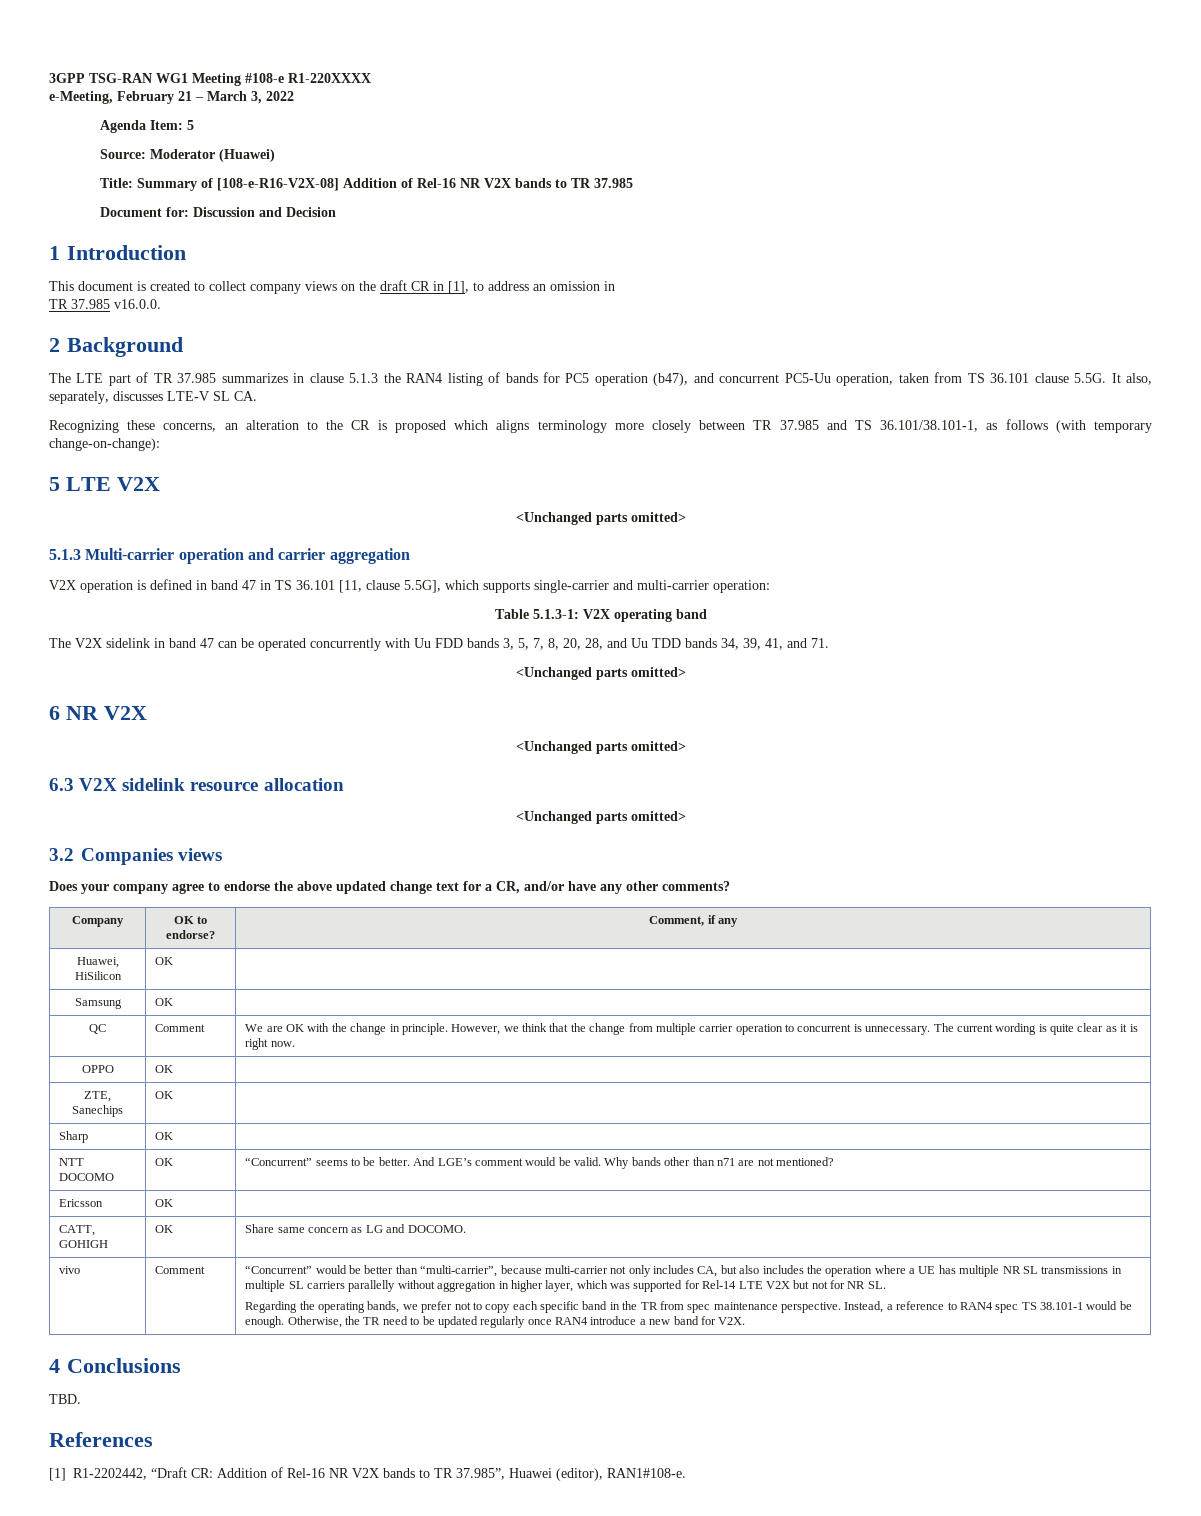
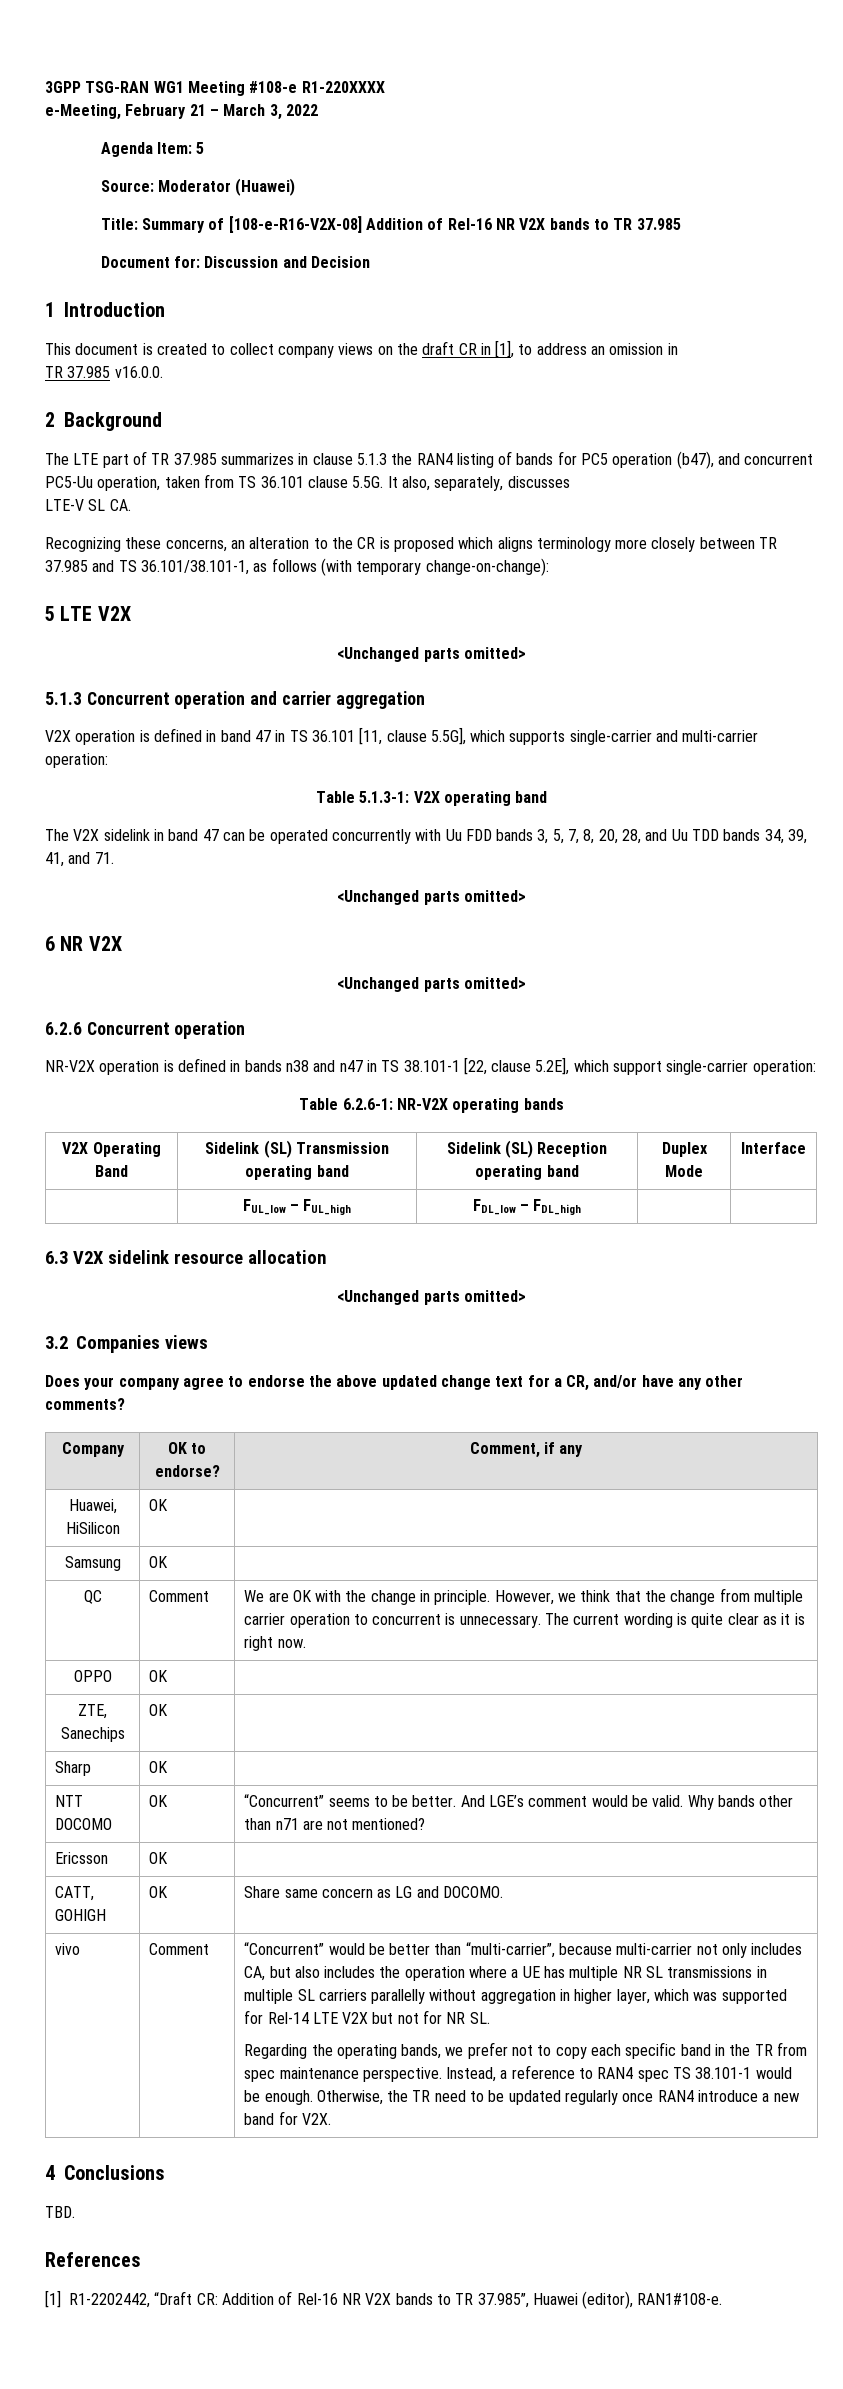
- The LTE part of TR 37.985 summarizes in clause 5.1.3 the RAN4 listing of bands for PC5 operation (b47), and concurrent PC5-Uu operation, taken from TS 36.101 clause 5.5G. It also, separately, discusses LTE-V SL CA.
+ The LTE part of TR 37.985 summarizes in clause 5.1.3 the RAN4 listing of bands for PC5 operation (b47), and concurrent PC5-Uu operation, taken from TS 36.101 clause 5.5G. It also, separately, discusses
+ LTE-V SL CA.
- 5.1.3 Multi-carrier operation and carrier aggregation
+ 5.1.3 Concurrent operation and carrier aggregation
+ 6.2.6 Concurrent operation
+ NR-V2X operation is defined in bands n38 and n47 in TS 38.101-1 [22, clause 5.2E], which support single-carrier operation:
+ Table 6.2.6-1: NR-V2X operating bands
+ V2X Operating Band | Sidelink (SL) Transmission operating band | Sidelink (SL) Reception operating band | Duplex Mode | Interface
+ | FUL_low – FUL_high | FDL_low – FDL_high | |

